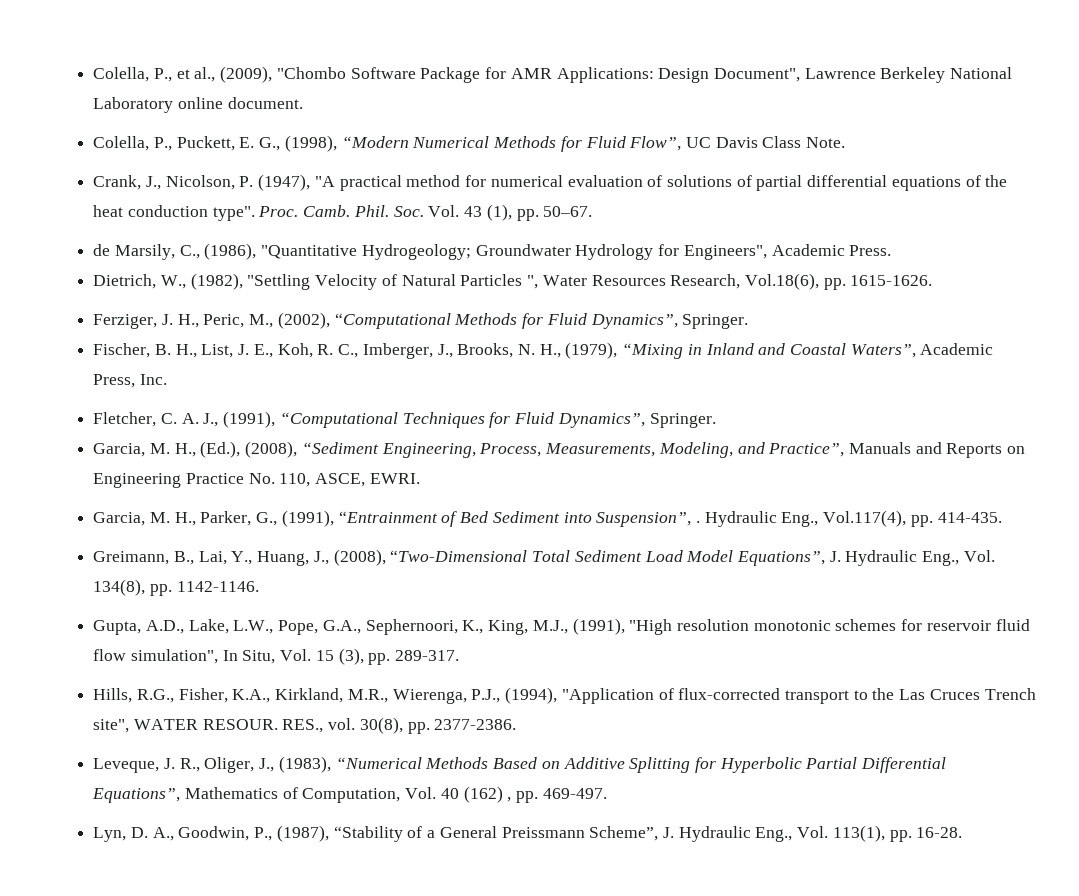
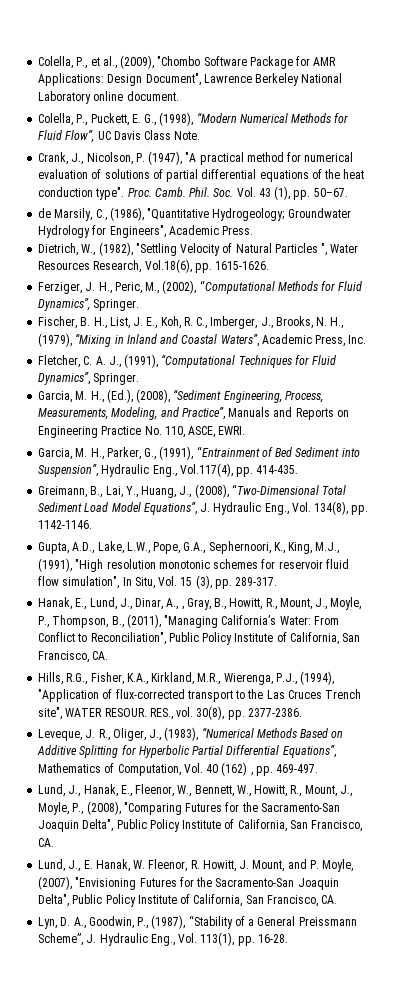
- Garcia, M. H., Parker, G., (1991), “Entrainment of Bed Sediment into Suspension”, . Hydraulic Eng., Vol.117(4), pp. 414-435.
+ Garcia, M. H., Parker, G., (1991), “Entrainment of Bed Sediment into Suspension”, Hydraulic Eng., Vol.117(4), pp. 414-435.
+ Hanak, E., Lund, J., Dinar, A., , Gray, B., Howitt, R., Mount, J., Moyle, P., Thompson, B., (2011), "Managing California’s Water: From Conflict to Reconciliation", Public Policy Institute of California, San Francisco, CA.
+ Lund, J., Hanak, E., Fleenor, W., Bennett, W., Howitt, R., Mount, J., Moyle, P., (2008), "Comparing Futures for the Sacramento-San Joaquin Delta", Public Policy Institute of California, San Francisco, CA.
+ Lund, J., E. Hanak, W. Fleenor, R. Howitt, J. Mount, and P. Moyle, (2007), "Envisioning Futures for the Sacramento-San Joaquin Delta", Public Policy Institute of California, San Francisco, CA.

